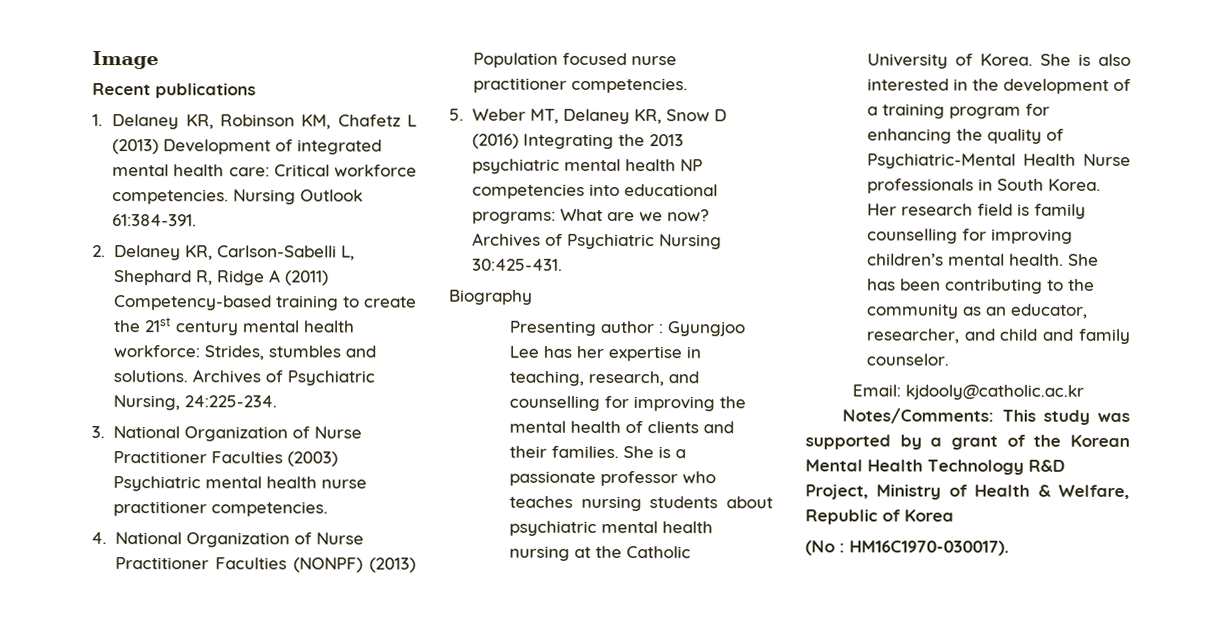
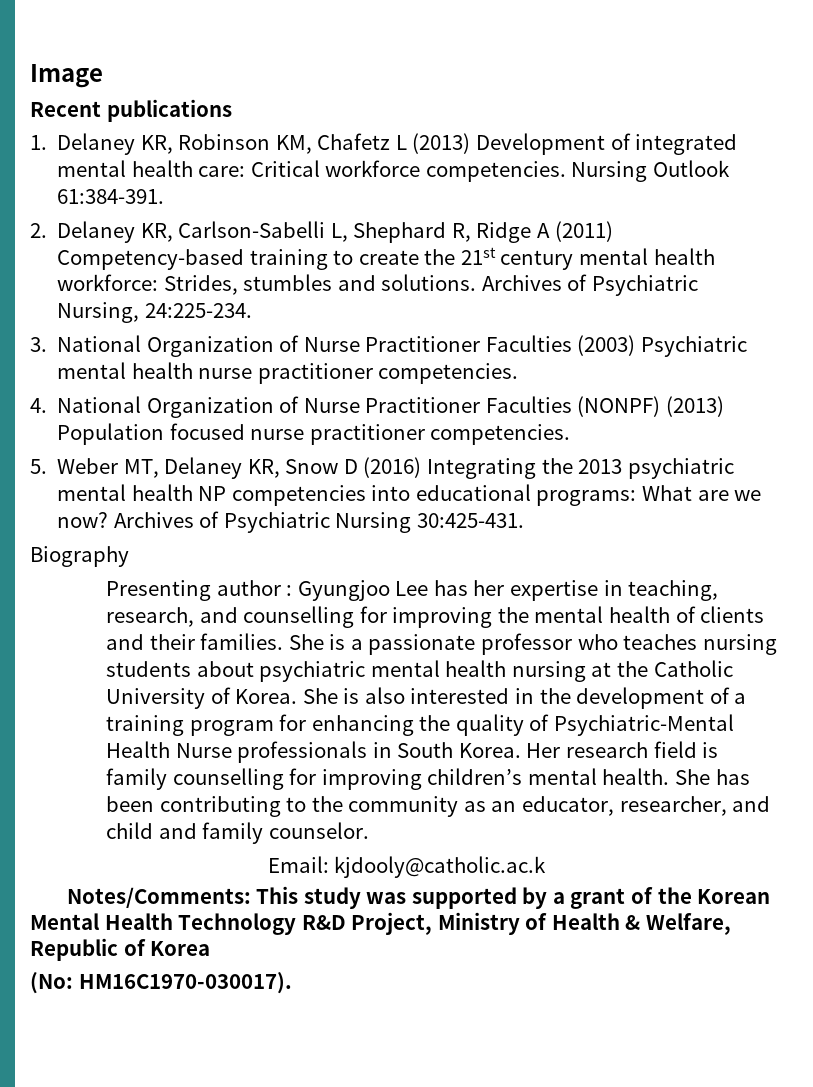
- Email: kjdooly@catholic.ac.kr
+ Email: kjdooly@catholic.ac.k
- (No : HM16C1970-030017).
+ (No: HM16C1970-030017).

